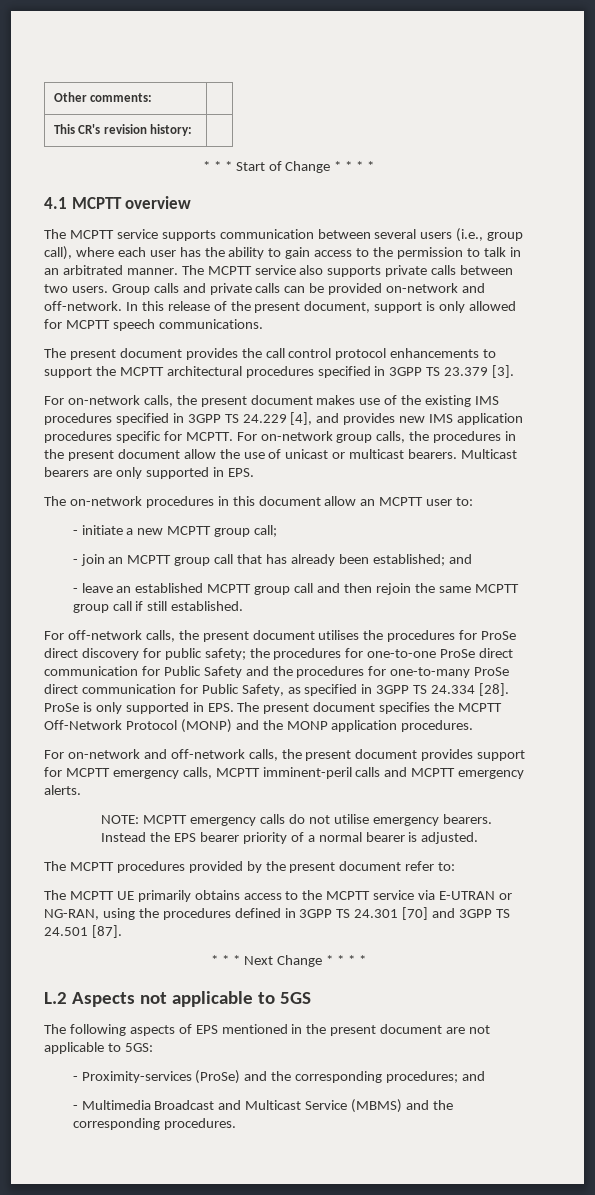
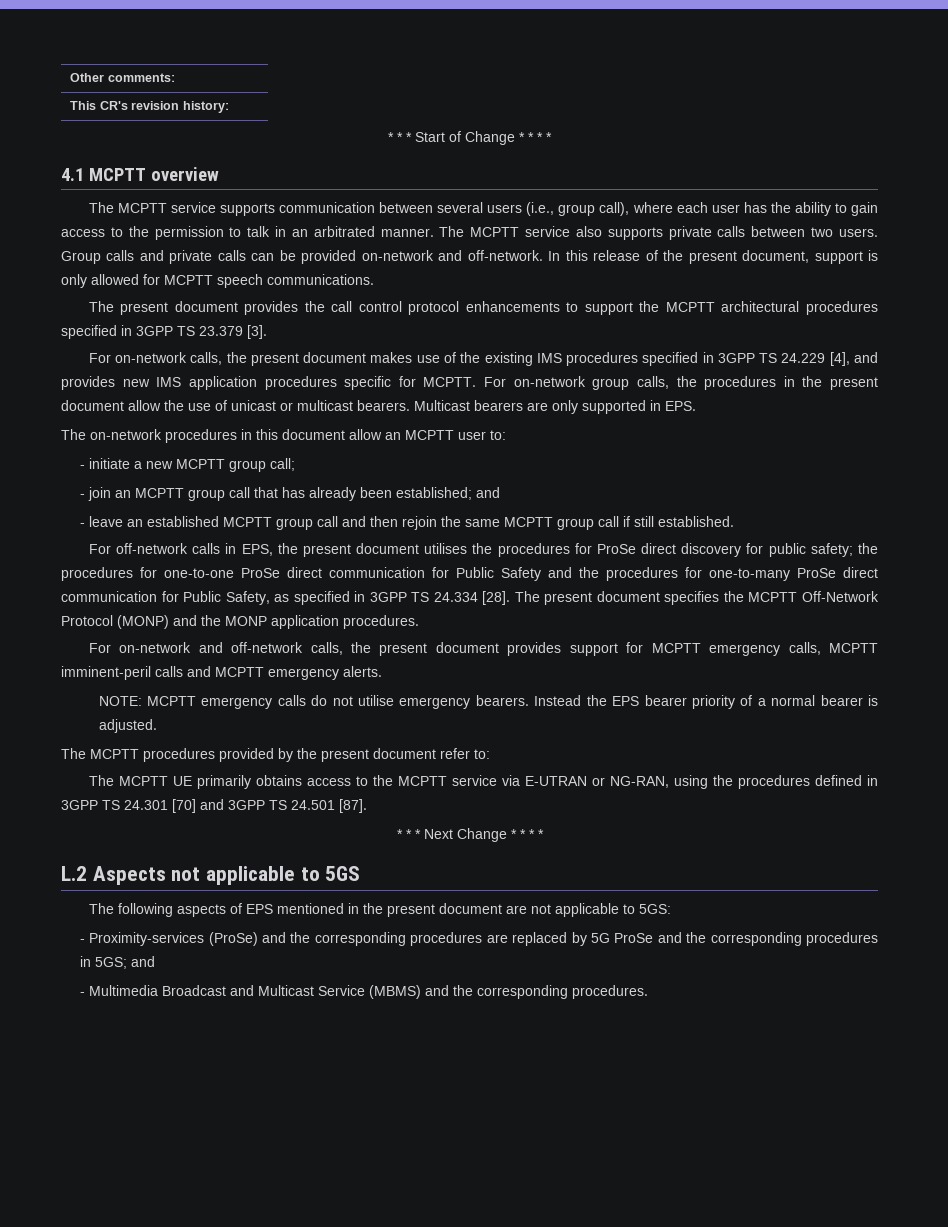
- For off-network calls, the present document utilises the procedures for ProSe direct discovery for public safety; the procedures for one-to-one ProSe direct communication for Public Safety and the procedures for one-to-many ProSe direct communication for Public Safety, as specified in 3GPP TS 24.334 [28].
+ For off-network calls in EPS, the present document utilises the procedures for ProSe direct discovery for public safety; the procedures for one-to-one ProSe direct communication for Public Safety and the procedures for one-to-many ProSe direct communication for Public Safety, as specified in 3GPP TS 24.334 [28].
- ProSe is only supported in EPS. The present document specifies the MCPTT Off-Network Protocol (MONP) and the MONP application procedures.
+ The present document specifies the MCPTT Off-Network Protocol (MONP) and the MONP application procedures.
- - Proximity-services (ProSe) and the corresponding procedures; and
+ - Proximity-services (ProSe) and the corresponding procedures are replaced by 5G ProSe and the corresponding procedures in 5GS; and

